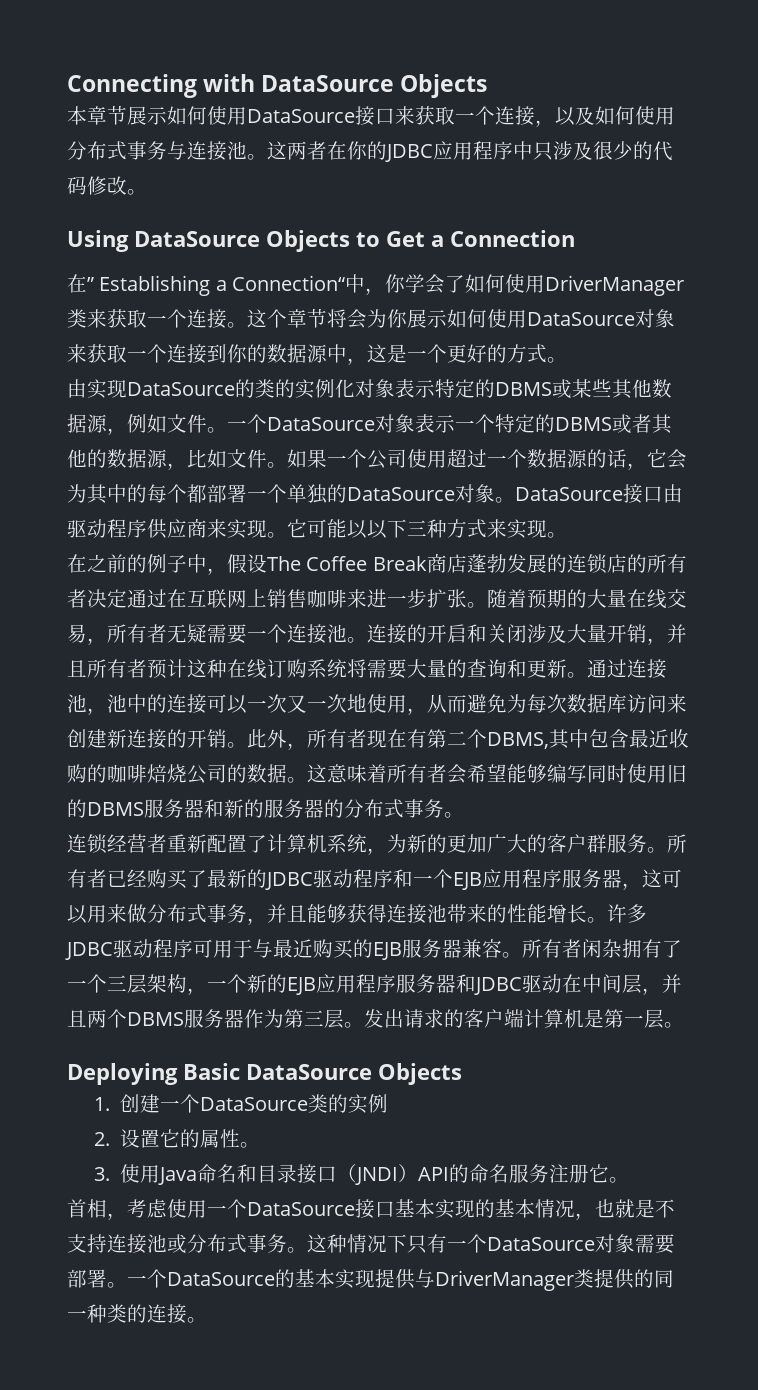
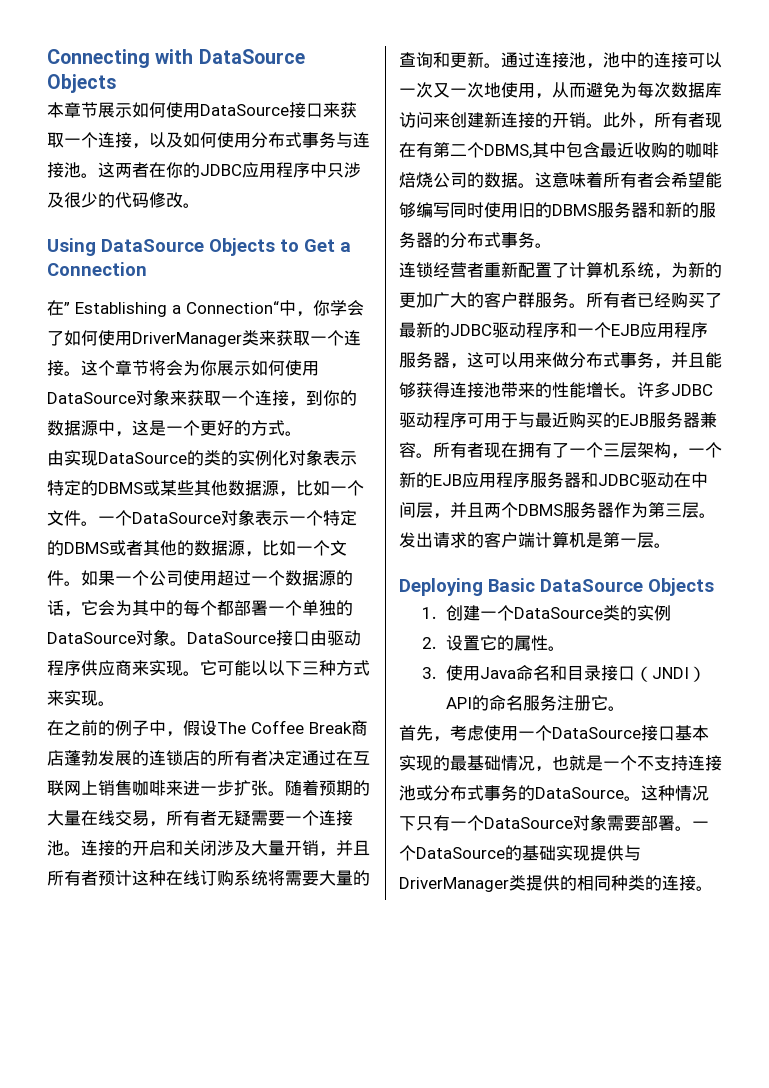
- 这个章节将会为你展示如何使用DataSource对象来获取一个连接到你的数据源中，这是一个更好的方式。
+ 这个章节将会为你展示如何使用DataSource对象来获取一个连接，到你的数据源中，这是一个更好的方式。
- 由实现DataSource的类的实例化对象表示特定的DBMS或某些其他数据源，例如文件。
+ 由实现DataSource的类的实例化对象表示特定的DBMS或某些其他数据源，比如一个文件。
- 一个DataSource对象表示一个特定的DBMS或者其他的数据源，比如文件。
+ 一个DataSource对象表示一个特定的DBMS或者其他的数据源，比如一个文件。
- 所有者闲杂拥有了一个三层架构，一个新的EJB应用程序服务器和JDBC驱动在中间层，并且两个DBMS服务器作为第三层。
+ 所有者现在拥有了一个三层架构，一个新的EJB应用程序服务器和JDBC驱动在中间层，并且两个DBMS服务器作为第三层。
- 首相，考虑使用一个DataSource接口基本实现的基本情况，也就是不支持连接池或分布式事务。
+ 首先，考虑使用一个DataSource接口基本实现的最基础情况，也就是一个不支持连接池或分布式事务的DataSource。
- 一个DataSource的基本实现提供与DriverManager类提供的同一种类的连接。
+ 一个DataSource的基础实现提供与DriverManager类提供的相同种类的连接。

